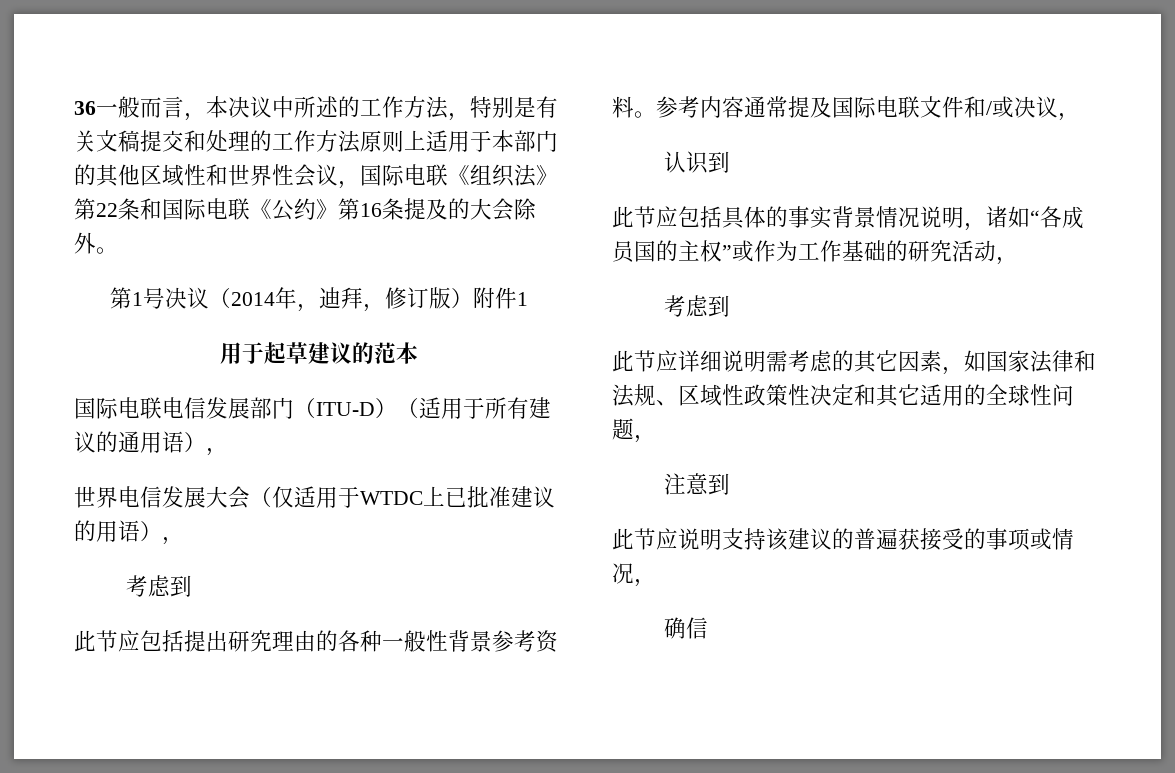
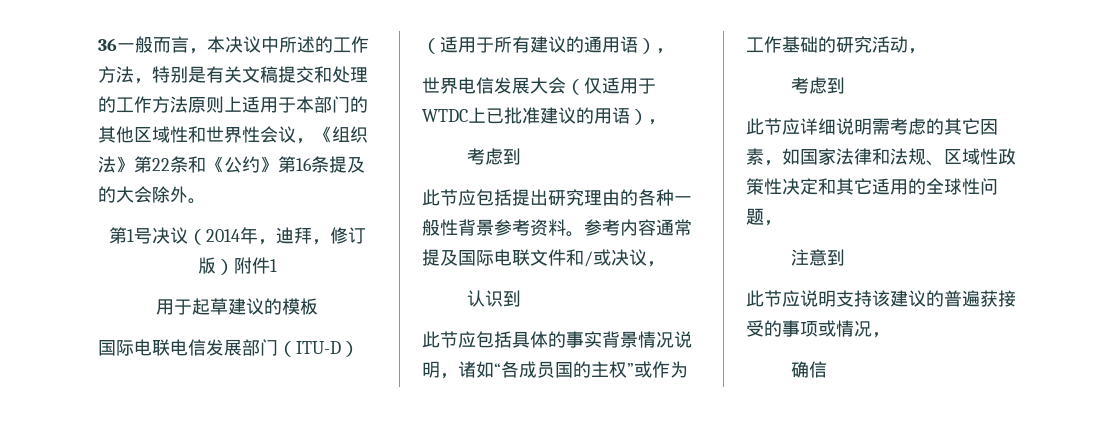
- 36一般而言，本决议中所述的工作方法，特别是有关文稿提交和处理的工作方法原则上适用于本部门的其他区域性和世界性会议，国际电联《组织法》第22条和国际电联《公约》第16条提及的大会除外。
+ 36一般而言，本决议中所述的工作方法，特别是有关文稿提交和处理的工作方法原则上适用于本部门的其他区域性和世界性会议，《组织法》第22条和《公约》第16条提及的大会除外。
- 用于起草建议的范本
+ 用于起草建议的模板

